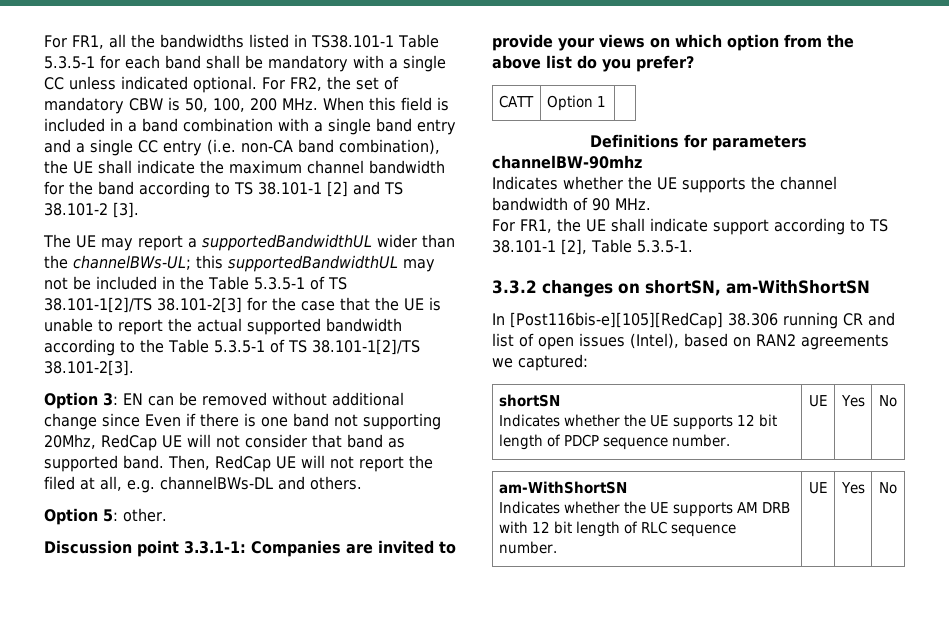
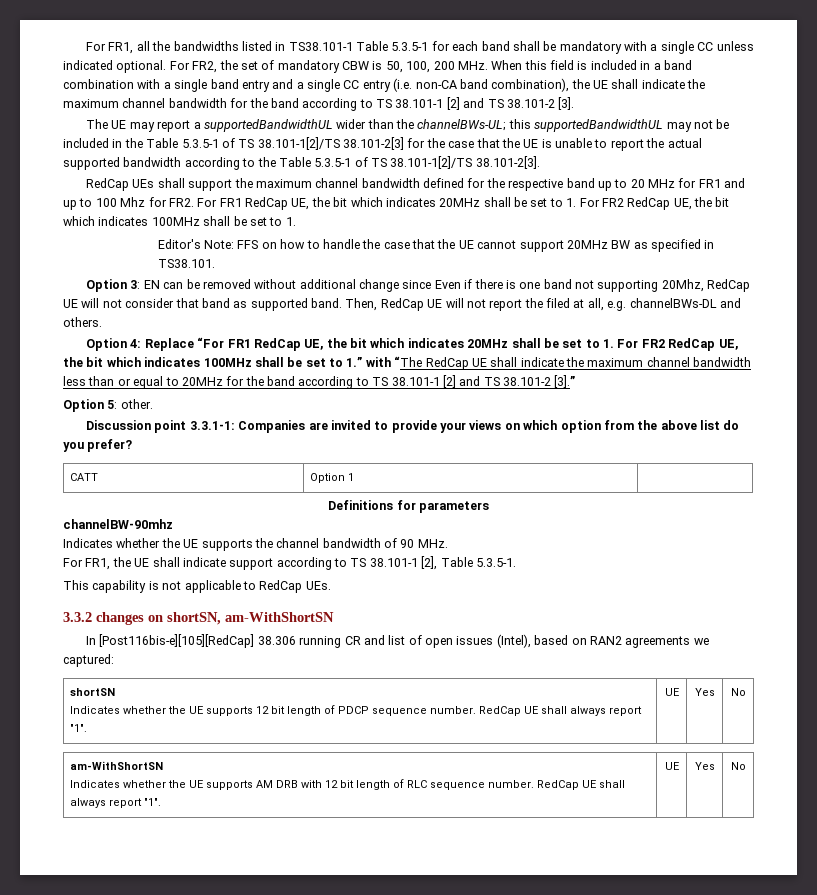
+ RedCap UEs shall support the maximum channel bandwidth defined for the respective band up to 20 MHz for FR1 and up to 100 Mhz for FR2. For FR1 RedCap UE, the bit which indicates 20MHz shall be set to 1. For FR2 RedCap UE, the bit which indicates 100MHz shall be set to 1.
+ Editor's Note: FFS on how to handle the case that the UE cannot support 20MHz BW as specified in TS38.101.
+ Option 4: Replace “For FR1 RedCap UE, the bit which indicates 20MHz shall be set to 1. For FR2 RedCap UE, the bit which indicates 100MHz shall be set to 1.” with “The RedCap UE shall indicate the maximum channel bandwidth less than or equal to 20MHz for the band according to TS 38.101-1 [2] and TS 38.101-2 [3].”
+ This capability is not applicable to RedCap UEs.
  shortSN
- Indicates whether the UE supports 12 bit length of PDCP sequence number. | UE | Yes | No
+ Indicates whether the UE supports 12 bit length of PDCP sequence number. RedCap UE shall always report "1". | UE | Yes | No
  am-WithShortSN
- Indicates whether the UE supports AM DRB with 12 bit length of RLC sequence number. | UE | Yes | No
+ Indicates whether the UE supports AM DRB with 12 bit length of RLC sequence number. RedCap UE shall always report "1". | UE | Yes | No

